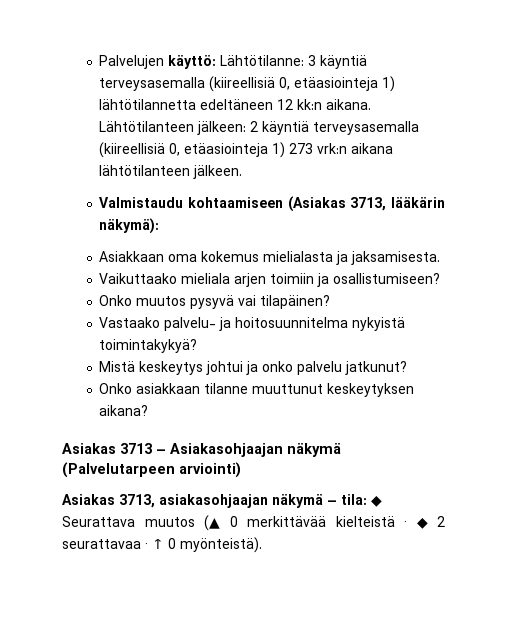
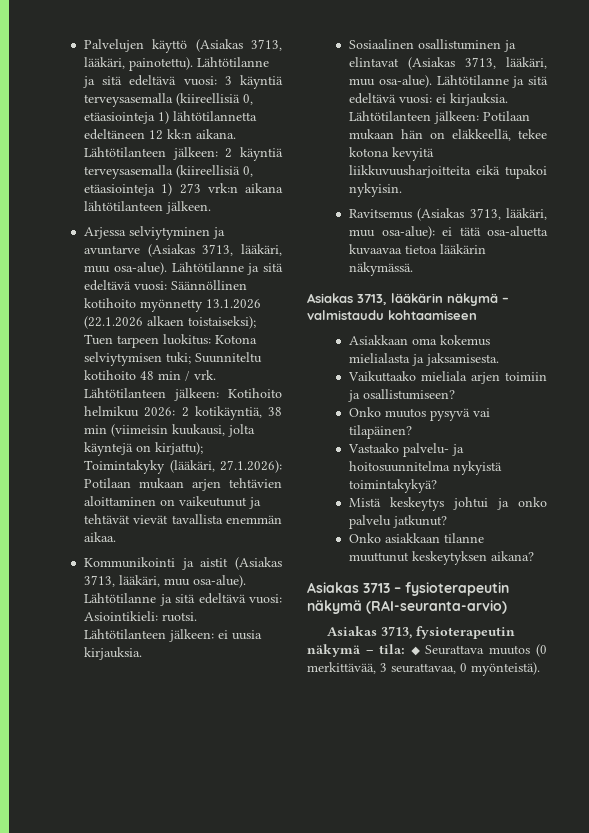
- Palvelujen käyttö: Lähtötilanne: 3 käyntiä terveysasemalla (kiireellisiä 0, etäasiointeja 1) lähtötilannetta edeltäneen 12 kk:n aikana.
+ Palvelujen käyttö (Asiakas 3713, lääkäri, painotettu). Lähtötilanne ja sitä edeltävä vuosi: 3 käyntiä terveysasemalla (kiireellisiä 0, etäasiointeja 1) lähtötilannetta edeltäneen 12 kk:n aikana.
- Valmistaudu kohtaamiseen (Asiakas 3713, lääkärin näkymä):
+ Arjessa selviytyminen ja avuntarve (Asiakas 3713, lääkäri, muu osa-alue). Lähtötilanne ja sitä edeltävä vuosi: Säännöllinen kotihoito myönnetty 13.1.2026 (22.1.2026 alkaen toistaiseksi); Tuen tarpeen luokitus: Kotona selviytymisen tuki; Suunniteltu kotihoito 48 min / vrk. Lähtötilanteen jälkeen: Kotihoito helmikuu 2026: 2 kotikäyntiä, 38 min (viimeisin kuukausi, jolta käyntejä on kirjattu); Toimintakyky (lääkäri, 27.1.2026): Potilaan mukaan arjen tehtävien aloittaminen on vaikeutunut ja tehtävät vievät tavallista enemmän aikaa.
+ Kommunikointi ja aistit (Asiakas 3713, lääkäri, muu osa-alue). Lähtötilanne ja sitä edeltävä vuosi: Asiointikieli: ruotsi. Lähtötilanteen jälkeen: ei uusia kirjauksia.
+ Sosiaalinen osallistuminen ja elintavat (Asiakas 3713, lääkäri, muu osa-alue). Lähtötilanne ja sitä edeltävä vuosi: ei kirjauksia. Lähtötilanteen jälkeen: Potilaan mukaan hän on eläkkeellä, tekee kotona kevyitä liikkuvuusharjoitteita eikä tupakoi nykyisin.
+ Ravitsemus (Asiakas 3713, lääkäri, muu osa-alue): ei tätä osa-aluetta kuvaavaa tietoa lääkärin näkymässä.
+ Asiakas 3713, lääkärin näkymä – valmistaudu kohtaamiseen
- Asiakas 3713 – Asiakasohjaajan näkymä (Palvelutarpeen arviointi)
- Asiakas 3713, asiakasohjaajan näkymä – tila: ◆ Seurattava muutos (▲ 0 merkittävää kielteistä · ◆ 2 seurattavaa · ↑ 0 myönteistä).
+ Asiakas 3713 – fysioterapeutin näkymä (RAI-seuranta-arvio)
+ Asiakas 3713, fysioterapeutin näkymä – tila: ◆ Seurattava muutos (0 merkittävää, 3 seurattavaa, 0 myönteistä).

